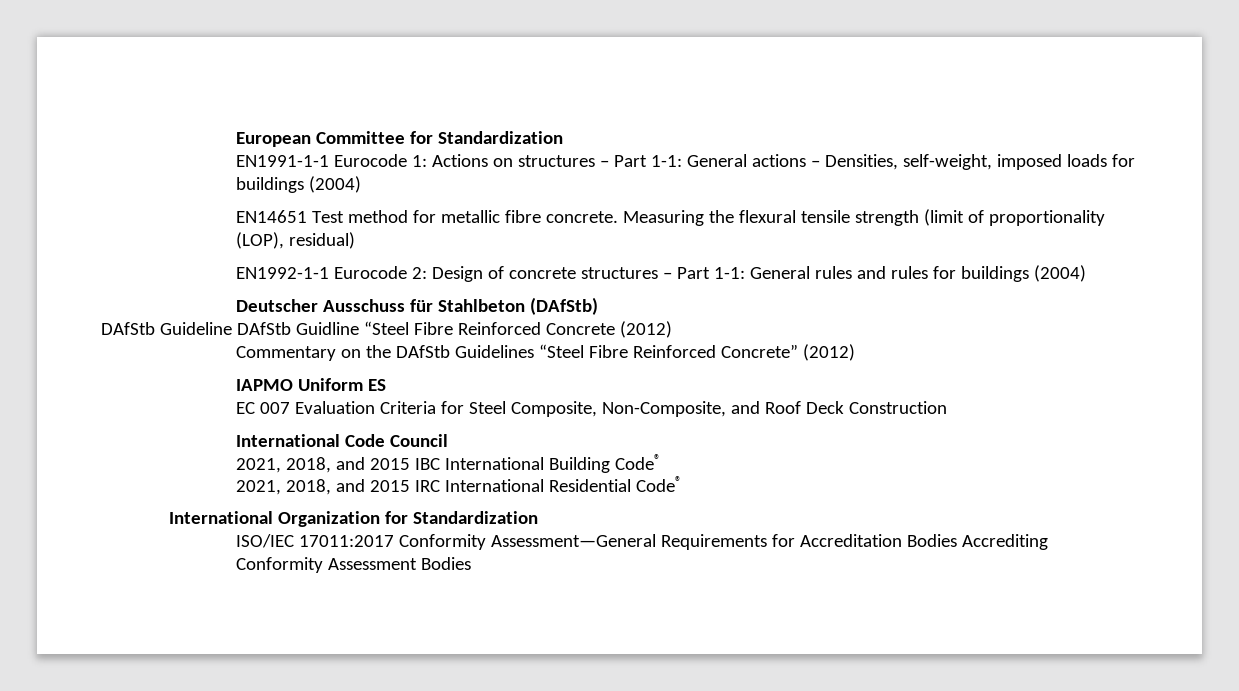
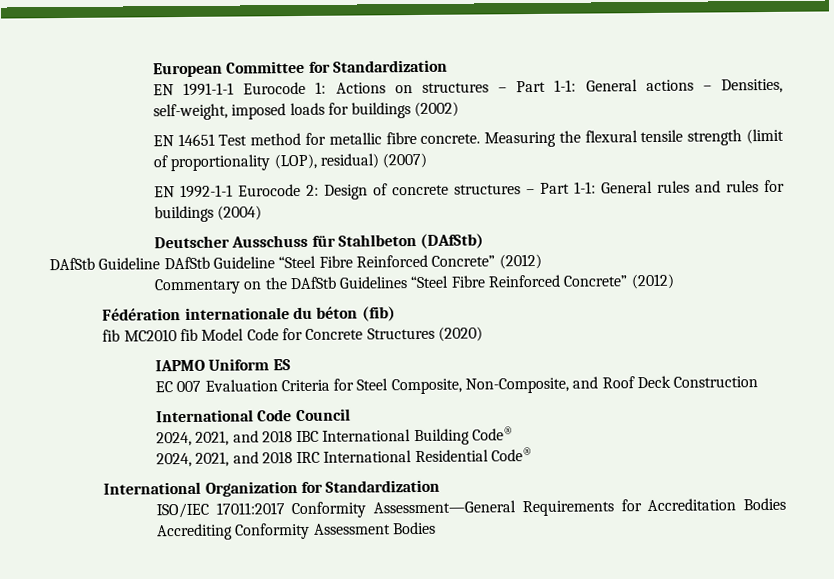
- EN1991-1-1 Eurocode 1: Actions on structures – Part 1-1: General actions – Densities, self-weight, imposed loads for buildings (2004)
- EN14651 Test method for metallic fibre concrete.
+ EN 1991-1-1 Eurocode 1: Actions on structures – Part 1-1: General actions – Densities, self-weight, imposed loads for buildings (2002)
+ EN 14651 Test method for metallic fibre concrete.
- Measuring the flexural tensile strength (limit of proportionality (LOP), residual)
- EN1992-1-1 Eurocode 2: Design of concrete structures – Part 1-1: General rules and rules for buildings (2004)
+ Measuring the flexural tensile strength (limit of proportionality (LOP), residual) (2007)
+ EN 1992-1-1 Eurocode 2: Design of concrete structures – Part 1-1: General rules and rules for buildings (2004)
- DAfStb Guideline DAfStb Guidline “Steel Fibre Reinforced Concrete (2012)
+ DAfStb Guideline DAfStb Guideline “Steel Fibre Reinforced Concrete” (2012)
+ Fédération internationale du béton (fib)
+ fib MC2010 fib Model Code for Concrete Structures (2020)
- 2021, 2018, and 2015 IBC International Building Code®
+ 2024, 2021, and 2018 IBC International Building Code®
- 2021, 2018, and 2015 IRC International Residential Code®
+ 2024, 2021, and 2018 IRC International Residential Code®

